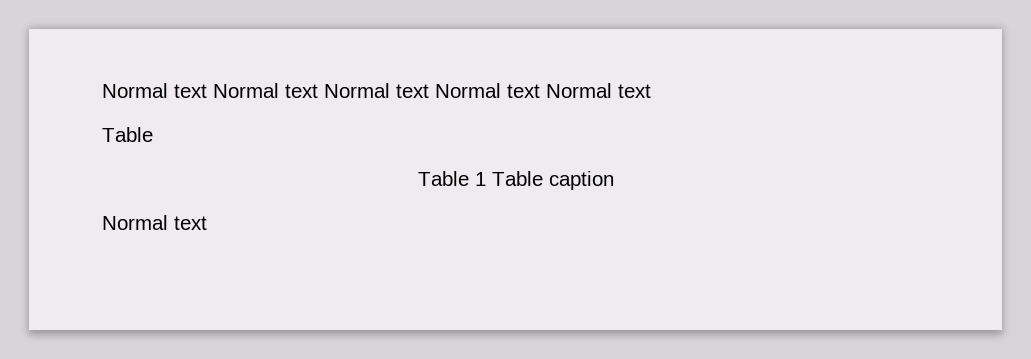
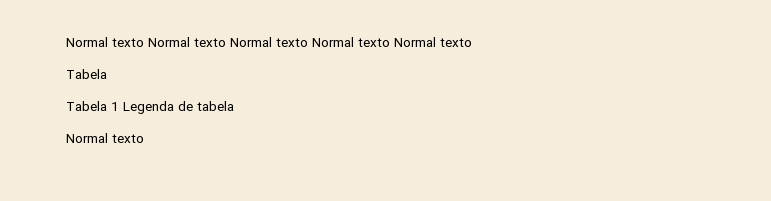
- Normal text Normal text Normal text Normal text Normal text
- Table
- Table 1 Table caption
- Normal text
+ Normal texto Normal texto Normal texto Normal texto Normal texto
+ Tabela
+ Tabela 1 Legenda de tabela
+ Normal texto

